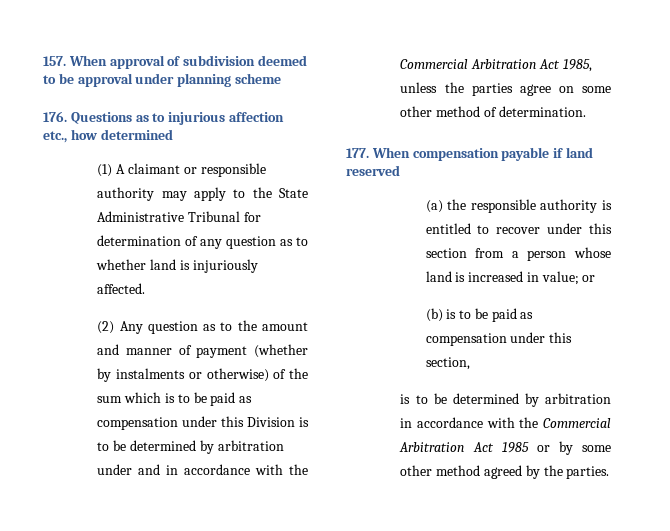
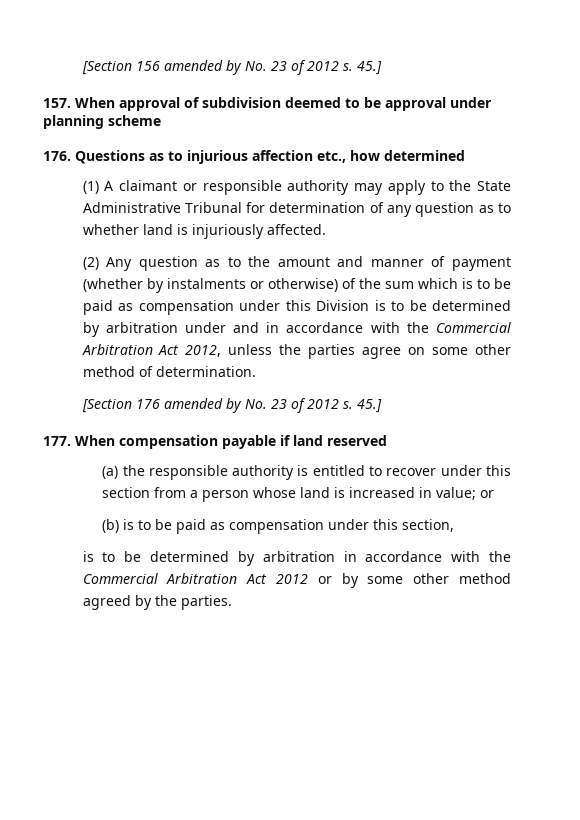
+ [Section 156 amended by No. 23 of 2012 s. 45.]
- (2) Any question as to the amount and manner of payment (whether by instalments or otherwise) of the sum which is to be paid as compensation under this Division is to be determined by arbitration under and in accordance with the Commercial Arbitration Act 1985, unless the parties agree on some other method of determination.
+ (2) Any question as to the amount and manner of payment (whether by instalments or otherwise) of the sum which is to be paid as compensation under this Division is to be determined by arbitration under and in accordance with the Commercial Arbitration Act 2012, unless the parties agree on some other method of determination.
+ [Section 176 amended by No. 23 of 2012 s. 45.]
- is to be determined by arbitration in accordance with the Commercial Arbitration Act 1985 or by some other method agreed by the parties.
+ is to be determined by arbitration in accordance with the Commercial Arbitration Act 2012 or by some other method agreed by the parties.

